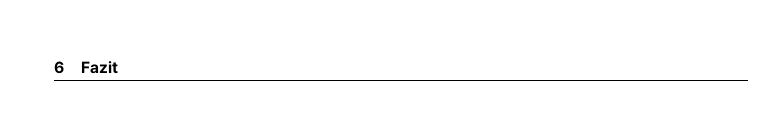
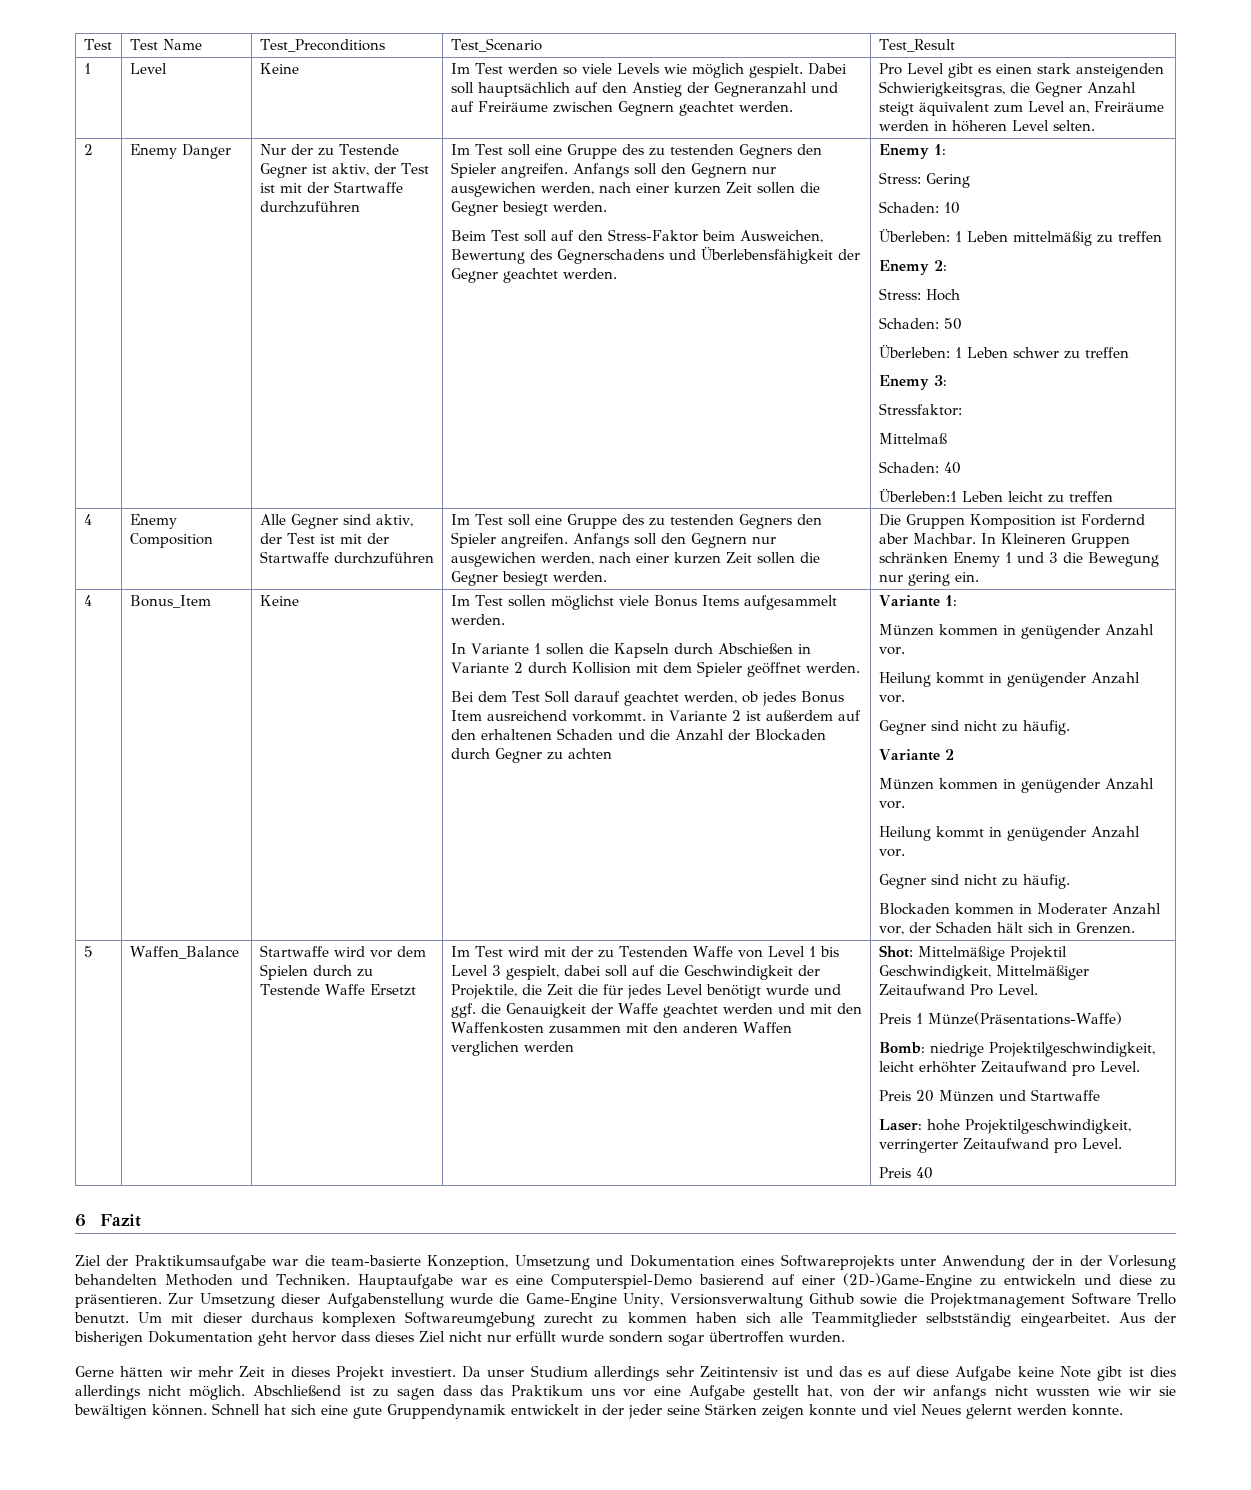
+ Test | Test Name | Test_Preconditions | Test_Scenario | Test_Result
+ 1 | Level | Keine | Im Test werden so viele Levels wie möglich gespielt. Dabei soll hauptsächlich auf den Anstieg der Gegneranzahl und auf Freiräume zwischen Gegnern geachtet werden. | Pro Level gibt es einen stark ansteigenden Schwierigkeitsgras, die Gegner Anzahl steigt äquivalent zum Level an, Freiräume werden in höheren Level selten.
+ 2 | Enemy Danger | Nur der zu Testende Gegner ist aktiv, der Test ist mit der Startwaffe durchzuführen | Im Test soll eine Gruppe des zu testenden Gegners den Spieler angreifen. Anfangs soll den Gegnern nur ausgewichen werden, nach einer kurzen Zeit sollen die Gegner besiegt werden.
+ Beim Test soll auf den Stress-Faktor beim Ausweichen, Bewertung des Gegnerschadens und Überlebensfähigkeit der Gegner geachtet werden. | Enemy 1:
+ Stress: Gering
+ Schaden: 10
+ Überleben: 1 Leben mittelmäßig zu treffen
+ Enemy 2:
+ Stress: Hoch
+ Schaden: 50
+ Überleben: 1 Leben schwer zu treffen
+ Enemy 3:
+ Stressfaktor:
+ Mittelmaß
+ Schaden: 40
+ Überleben:1 Leben leicht zu treffen
+ 4 | Enemy Composition | Alle Gegner sind aktiv, der Test ist mit der Startwaffe durchzuführen | Im Test soll eine Gruppe des zu testenden Gegners den Spieler angreifen. Anfangs soll den Gegnern nur ausgewichen werden, nach einer kurzen Zeit sollen die Gegner besiegt werden. | Die Gruppen Komposition ist Fordernd aber Machbar. In Kleineren Gruppen schränken Enemy 1 und 3 die Bewegung nur gering ein.
+ 4 | Bonus_Item | Keine | Im Test sollen möglichst viele Bonus Items aufgesammelt werden.
+ In Variante 1 sollen die Kapseln durch Abschießen in Variante 2 durch Kollision mit dem Spieler geöffnet werden.
+ Bei dem Test Soll darauf geachtet werden, ob jedes Bonus Item ausreichend vorkommt. in Variante 2 ist außerdem auf den erhaltenen Schaden und die Anzahl der Blockaden durch Gegner zu achten | Variante 1:
+ Münzen kommen in genügender Anzahl vor.
+ Heilung kommt in genügender Anzahl vor.
+ Gegner sind nicht zu häufig.
+ Variante 2
+ Münzen kommen in genügender Anzahl vor.
+ Heilung kommt in genügender Anzahl vor.
+ Gegner sind nicht zu häufig.
+ Blockaden kommen in Moderater Anzahl vor, der Schaden hält sich in Grenzen.
+ 5 | Waffen_Balance | Startwaffe wird vor dem Spielen durch zu Testende Waffe Ersetzt | Im Test wird mit der zu Testenden Waffe von Level 1 bis Level 3 gespielt, dabei soll auf die Geschwindigkeit der Projektile, die Zeit die für jedes Level benötigt wurde und ggf. die Genauigkeit der Waffe geachtet werden und mit den Waffenkosten zusammen mit den anderen Waffen verglichen werden | Shot: Mittelmäßige Projektil Geschwindigkeit, Mittelmäßiger Zeitaufwand Pro Level.
+ Preis 1 Münze(Präsentations-Waffe)
+ Bomb: niedrige Projektilgeschwindigkeit, leicht erhöhter Zeitaufwand pro Level.
+ Preis 20 Münzen und Startwaffe
+ Laser: hohe Projektilgeschwindigkeit, verringerter Zeitaufwand pro Level.
+ Preis 40
  6 Fazit
+ Ziel der Praktikumsaufgabe war die team-basierte Konzeption, Umsetzung und Dokumentation eines Softwareprojekts unter Anwendung der in der Vorlesung behandelten Methoden und Techniken. Hauptaufgabe war es eine Computerspiel-Demo basierend auf einer (2D-)Game-Engine zu entwickeln und diese zu präsentieren. Zur Umsetzung dieser Aufgabenstellung wurde die Game-Engine Unity, Versionsverwaltung Github sowie die Projektmanagement Software Trello benutzt. Um mit dieser durchaus komplexen Softwareumgebung zurecht zu kommen haben sich alle Teammitglieder selbstständig eingearbeitet. Aus der bisherigen Dokumentation geht hervor dass dieses Ziel nicht nur erfüllt wurde sondern sogar übertroffen wurden.
+ Gerne hätten wir mehr Zeit in dieses Projekt investiert. Da unser Studium allerdings sehr Zeitintensiv ist und das es auf diese Aufgabe keine Note gibt ist dies allerdings nicht möglich. Abschließend ist zu sagen dass das Praktikum uns vor eine Aufgabe gestellt hat, von der wir anfangs nicht wussten wie wir sie bewältigen können. Schnell hat sich eine gute Gruppendynamik entwickelt in der jeder seine Stärken zeigen konnte und viel Neues gelernt werden konnte.

